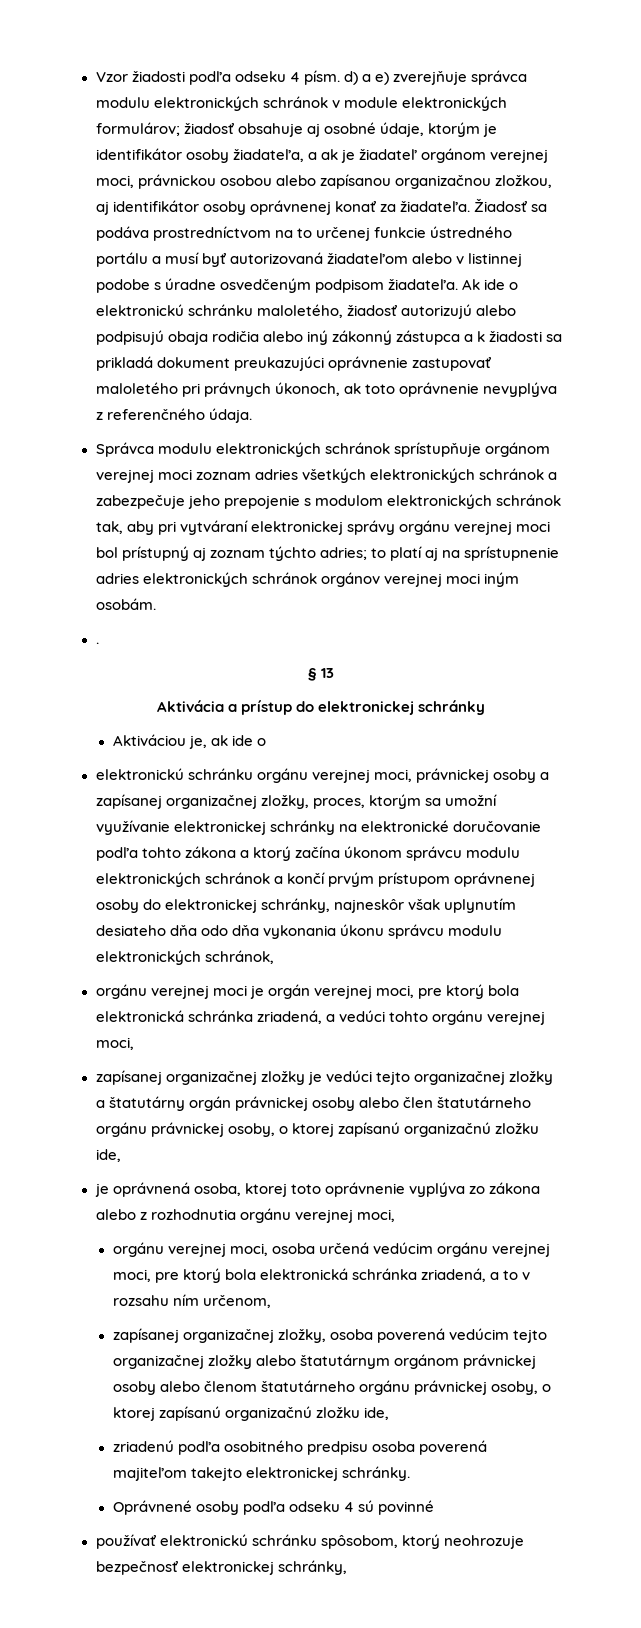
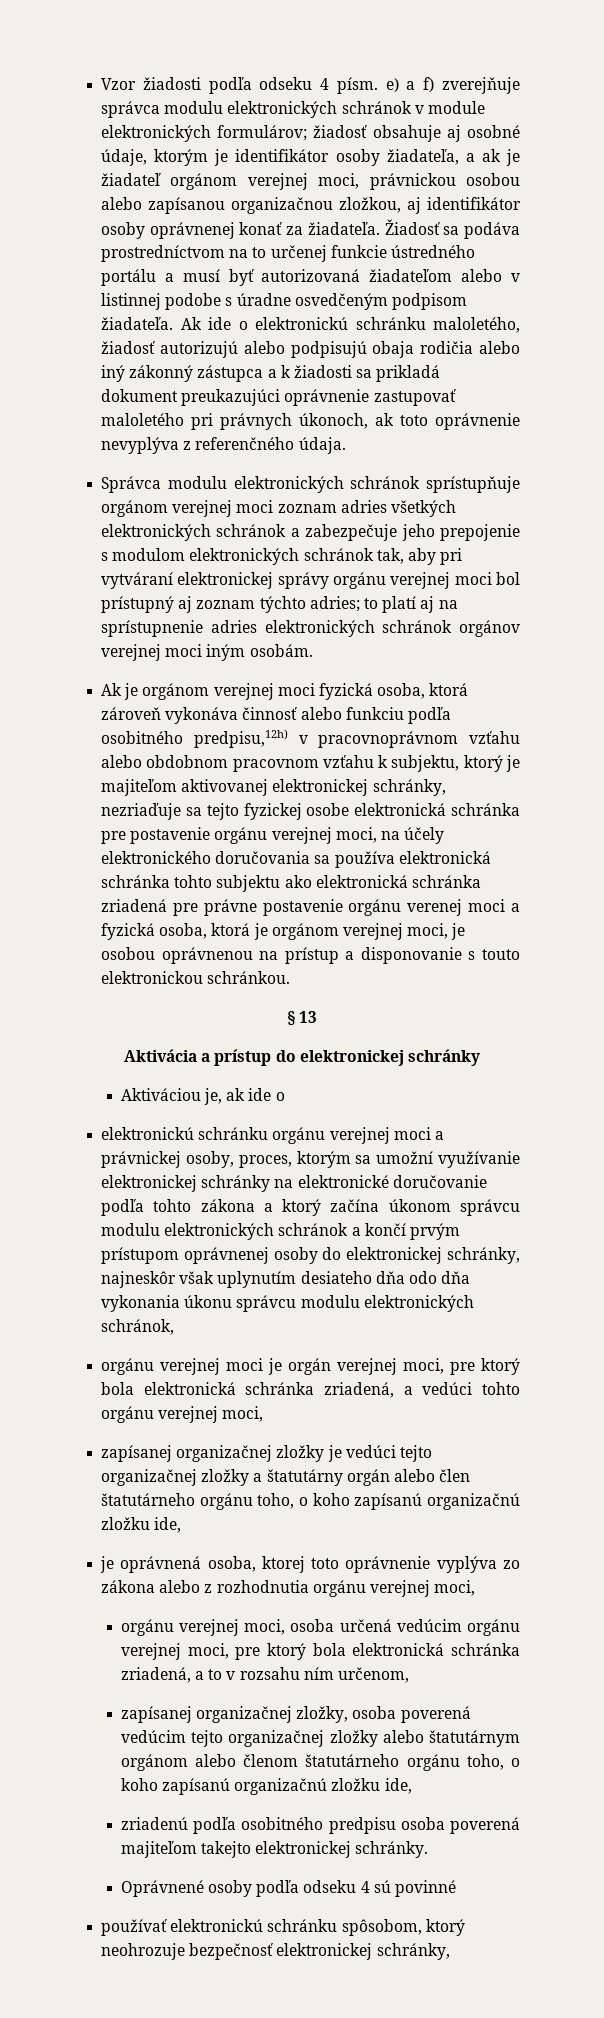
- Vzor žiadosti podľa odseku 4 písm. d) a e) zverejňuje správca modulu elektronických schránok v module elektronických formulárov; žiadosť obsahuje aj osobné údaje, ktorým je identifikátor osoby žiadateľa, a ak je žiadateľ orgánom verejnej moci, právnickou osobou alebo zapísanou organizačnou zložkou, aj identifikátor osoby oprávnenej konať za žiadateľa.
+ Vzor žiadosti podľa odseku 4 písm. e) a f) zverejňuje správca modulu elektronických schránok v module elektronických formulárov; žiadosť obsahuje aj osobné údaje, ktorým je identifikátor osoby žiadateľa, a ak je žiadateľ orgánom verejnej moci, právnickou osobou alebo zapísanou organizačnou zložkou, aj identifikátor osoby oprávnenej konať za žiadateľa.
- .
+ Ak je orgánom verejnej moci fyzická osoba, ktorá zároveň vykonáva činnosť alebo funkciu podľa osobitného predpisu,12h) v pracovnoprávnom vzťahu alebo obdobnom pracovnom vzťahu k subjektu, ktorý je majiteľom aktivovanej elektronickej schránky, nezriaďuje sa tejto fyzickej osobe elektronická schránka pre postavenie orgánu verejnej moci, na účely elektronického doručovania sa používa elektronická schránka tohto subjektu ako elektronická schránka zriadená pre právne postavenie orgánu verenej moci a fyzická osoba, ktorá je orgánom verejnej moci, je osobou oprávnenou na prístup a disponovanie s touto elektronickou schránkou.
- elektronickú schránku orgánu verejnej moci, právnickej osoby a zapísanej organizačnej zložky, proces, ktorým sa umožní využívanie elektronickej schránky na elektronické doručovanie podľa tohto zákona a ktorý začína úkonom správcu modulu elektronických schránok a končí prvým prístupom oprávnenej osoby do elektronickej schránky, najneskôr však uplynutím desiateho dňa odo dňa vykonania úkonu správcu modulu elektronických schránok,
+ elektronickú schránku orgánu verejnej moci a právnickej osoby, proces, ktorým sa umožní využívanie elektronickej schránky na elektronické doručovanie podľa tohto zákona a ktorý začína úkonom správcu modulu elektronických schránok a končí prvým prístupom oprávnenej osoby do elektronickej schránky, najneskôr však uplynutím desiateho dňa odo dňa vykonania úkonu správcu modulu elektronických schránok,
- zapísanej organizačnej zložky je vedúci tejto organizačnej zložky a štatutárny orgán právnickej osoby alebo člen štatutárneho orgánu právnickej osoby, o ktorej zapísanú organizačnú zložku ide,
+ zapísanej organizačnej zložky je vedúci tejto organizačnej zložky a štatutárny orgán alebo člen štatutárneho orgánu toho, o koho zapísanú organizačnú zložku ide,
- zapísanej organizačnej zložky, osoba poverená vedúcim tejto organizačnej zložky alebo štatutárnym orgánom právnickej osoby alebo členom štatutárneho orgánu právnickej osoby, o ktorej zapísanú organizačnú zložku ide,
+ zapísanej organizačnej zložky, osoba poverená vedúcim tejto organizačnej zložky alebo štatutárnym orgánom alebo členom štatutárneho orgánu toho, o koho zapísanú organizačnú zložku ide,

